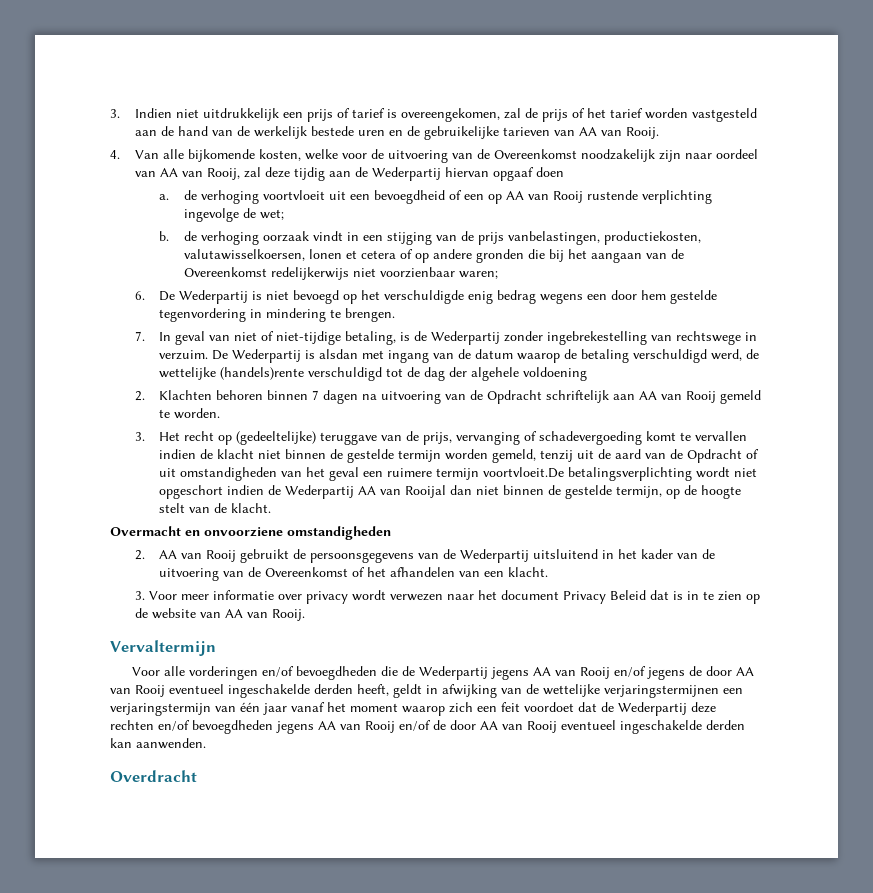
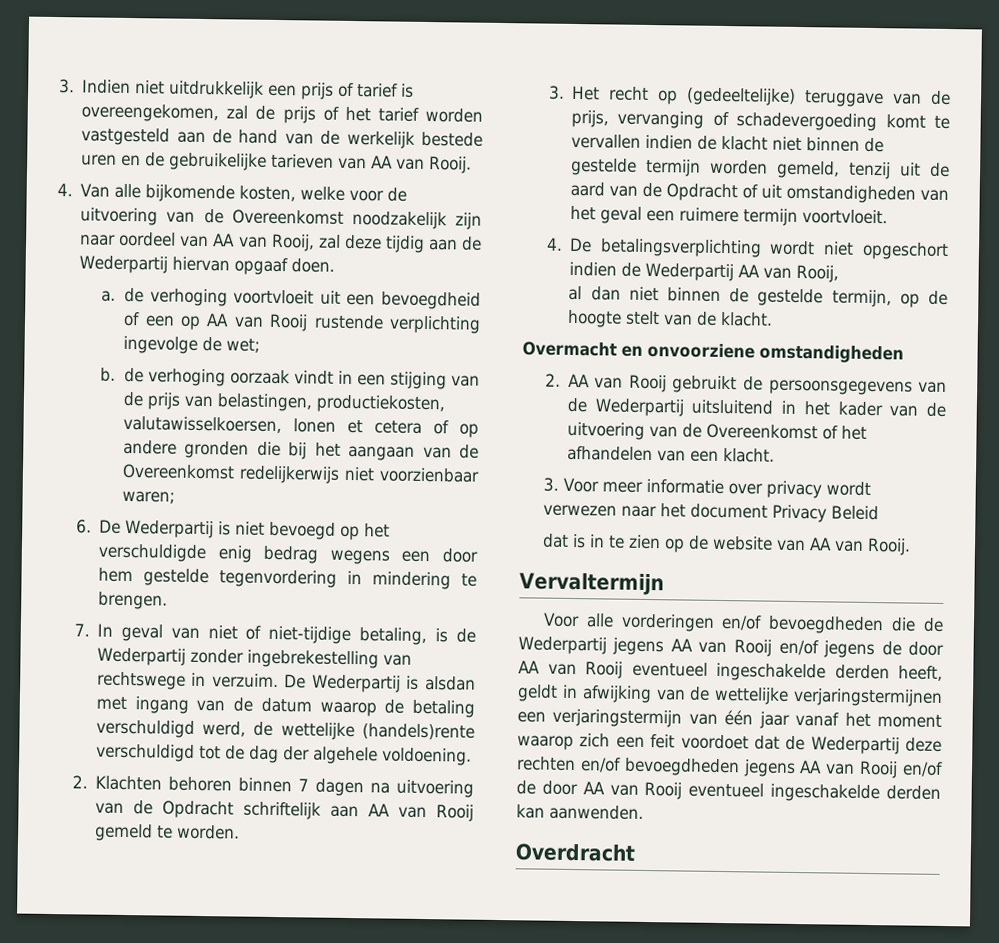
- 4. Van alle bijkomende kosten, welke voor de uitvoering van de Overeenkomst noodzakelijk zijn naar oordeel van AA van Rooij, zal deze tijdig aan de Wederpartij hiervan opgaaf doen
+ 4. Van alle bijkomende kosten, welke voor de uitvoering van de Overeenkomst noodzakelijk zijn naar oordeel van AA van Rooij, zal deze tijdig aan de Wederpartij hiervan opgaaf doen.
- b. de verhoging oorzaak vindt in een stijging van de prijs vanbelastingen, productiekosten, valutawisselkoersen, lonen et cetera of op andere gronden die bij het aangaan van de Overeenkomst redelijkerwijs niet voorzienbaar waren;
+ b. de verhoging oorzaak vindt in een stijging van de prijs van belastingen, productiekosten, valutawisselkoersen, lonen et cetera of op andere gronden die bij het aangaan van de Overeenkomst redelijkerwijs niet voorzienbaar waren;
- De Wederpartij is alsdan met ingang van de datum waarop de betaling verschuldigd werd, de wettelijke (handels)rente verschuldigd tot de dag der algehele voldoening
+ De Wederpartij is alsdan met ingang van de datum waarop de betaling verschuldigd werd, de wettelijke (handels)rente verschuldigd tot de dag der algehele voldoening.
- 3. Het recht op (gedeeltelijke) teruggave van de prijs, vervanging of schadevergoeding komt te vervallen indien de klacht niet binnen de gestelde termijn worden gemeld, tenzij uit de aard van de Opdracht of uit omstandigheden van het geval een ruimere termijn voortvloeit.De betalingsverplichting wordt niet opgeschort indien de Wederpartij AA van Rooijal dan niet binnen de gestelde termijn, op de hoogte stelt van de klacht.
+ 3. Het recht op (gedeeltelijke) teruggave van de prijs, vervanging of schadevergoeding komt te vervallen indien de klacht niet binnen de gestelde termijn worden gemeld, tenzij uit de aard van de Opdracht of uit omstandigheden van het geval een ruimere termijn voortvloeit.
+ 4. De betalingsverplichting wordt niet opgeschort indien de Wederpartij AA van Rooij,
+ al dan niet binnen de gestelde termijn, op de hoogte stelt van de klacht.
- 3. Voor meer informatie over privacy wordt verwezen naar het document Privacy Beleid dat is in te zien op de website van AA van Rooij.
+ 3. Voor meer informatie over privacy wordt verwezen naar het document Privacy Beleid
+ dat is in te zien op de website van AA van Rooij.

